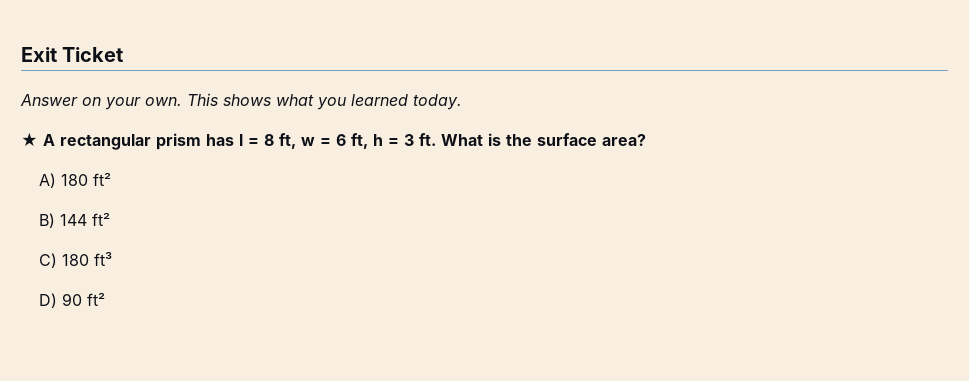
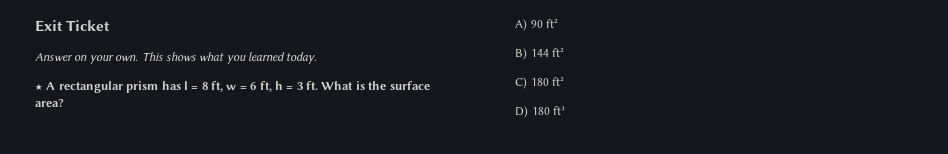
- A) 180 ft²
+ A) 90 ft²
- C) 180 ft³
+ C) 180 ft²
- D) 90 ft²
+ D) 180 ft³

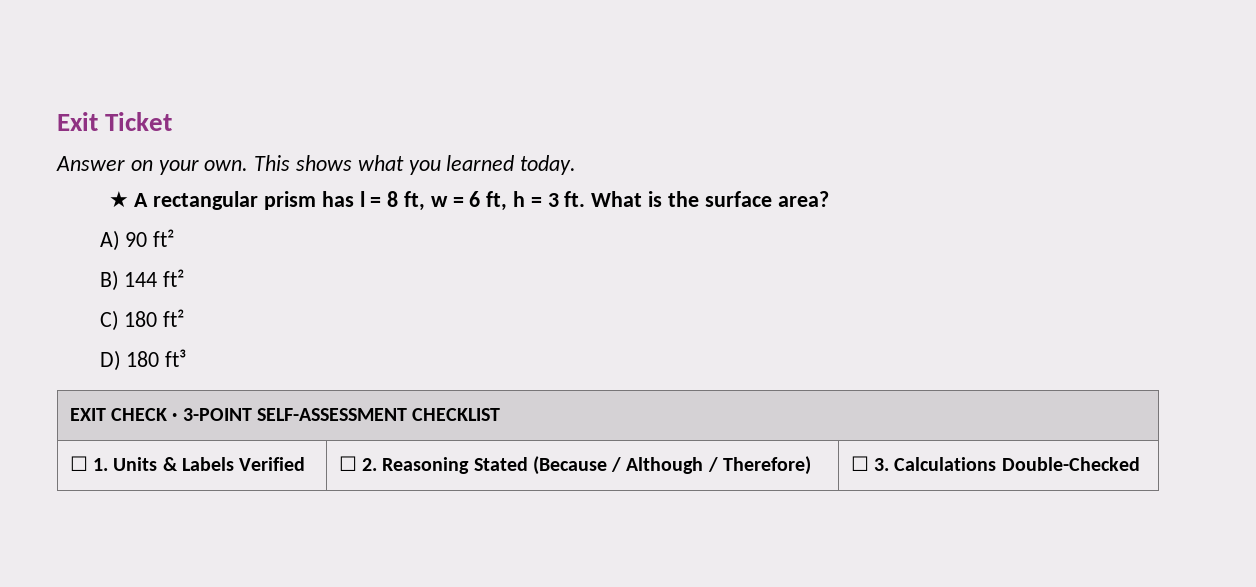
+ EXIT CHECK · 3-POINT SELF-ASSESSMENT CHECKLIST
+ ☐ 1. Units & Labels Verified | ☐ 2. Reasoning Stated (Because / Although / Therefore) | ☐ 3. Calculations Double-Checked

